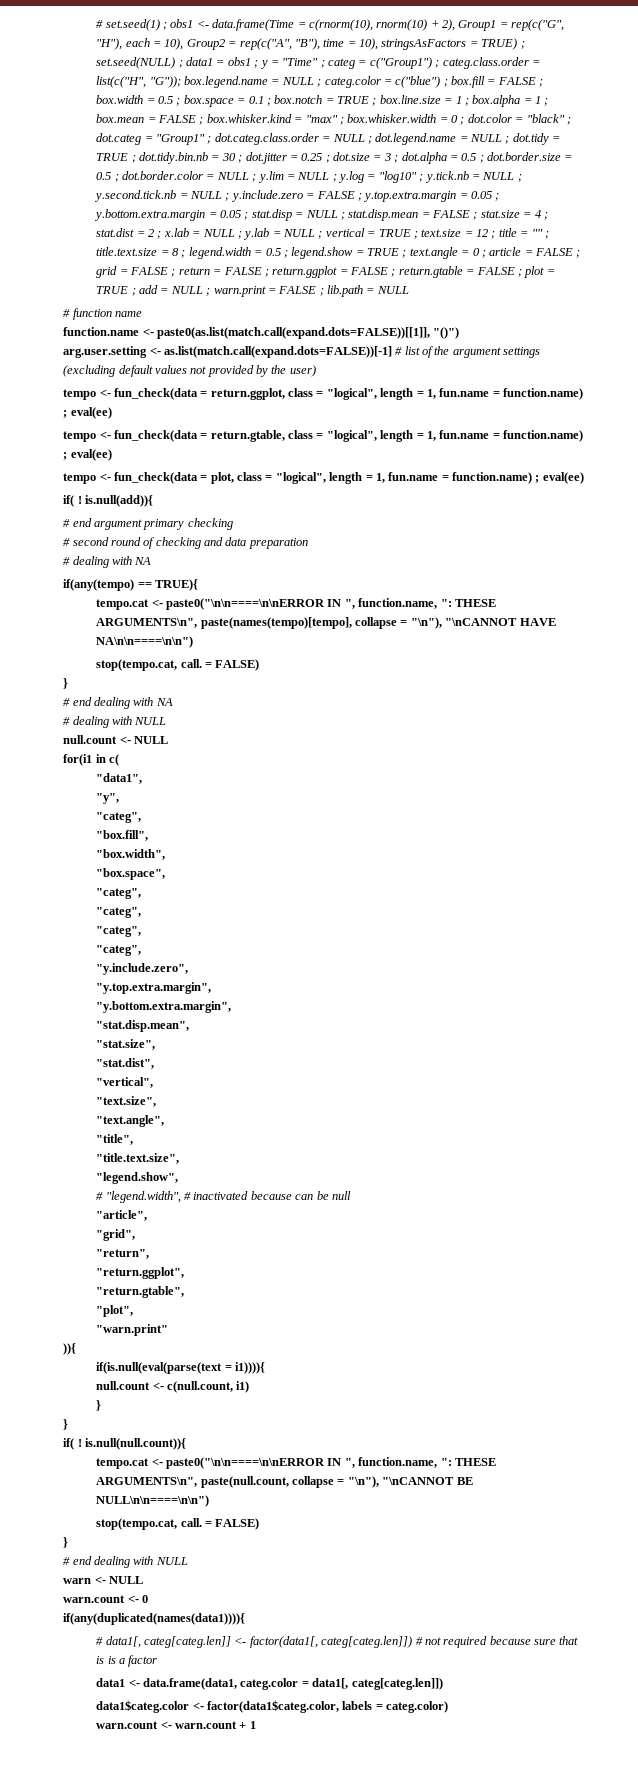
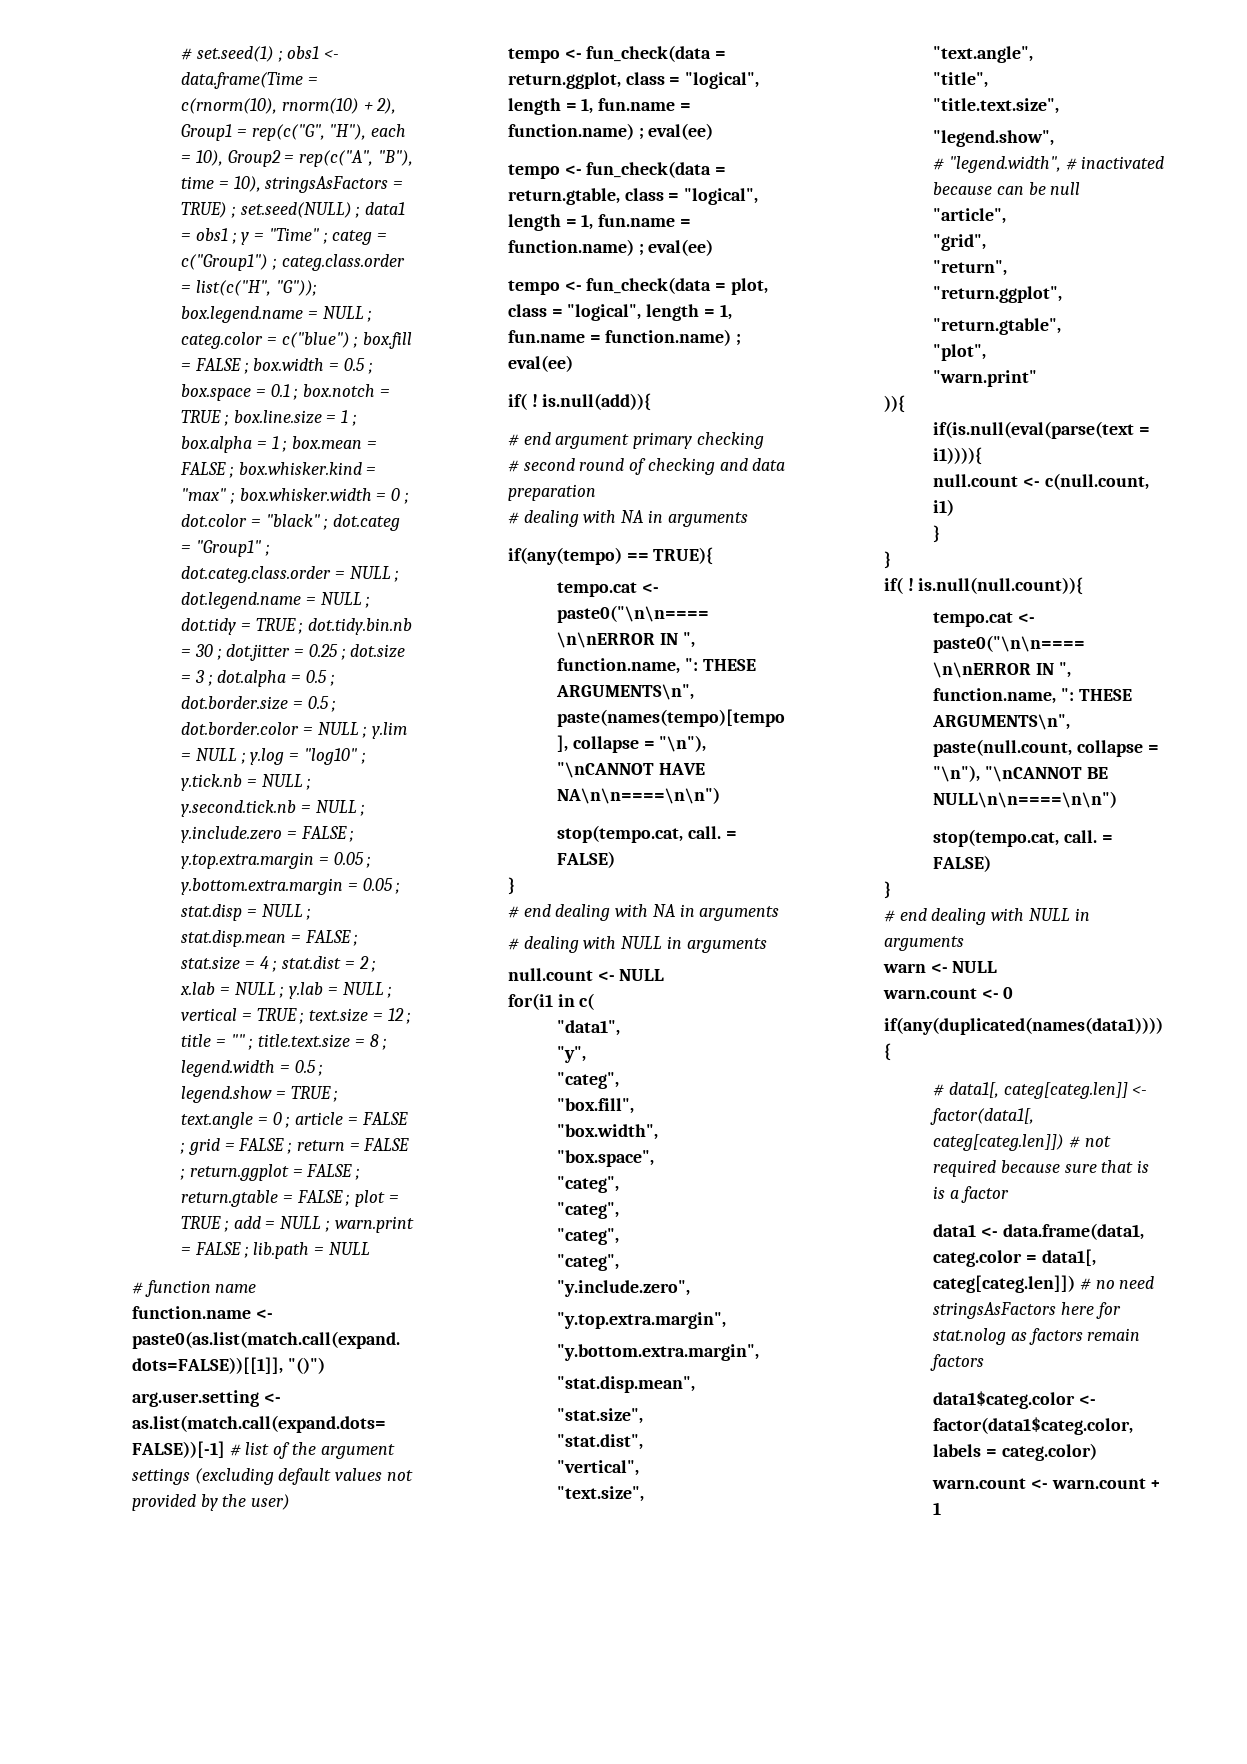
- # dealing with NA
+ # dealing with NA in arguments
- # end dealing with NA
+ # end dealing with NA in arguments
- # dealing with NULL
+ # dealing with NULL in arguments
- # end dealing with NULL
+ # end dealing with NULL in arguments
- data1 <- data.frame(data1, categ.color = data1[, categ[categ.len]])
+ data1 <- data.frame(data1, categ.color = data1[, categ[categ.len]]) # no need stringsAsFactors here for stat.nolog as factors remain factors

